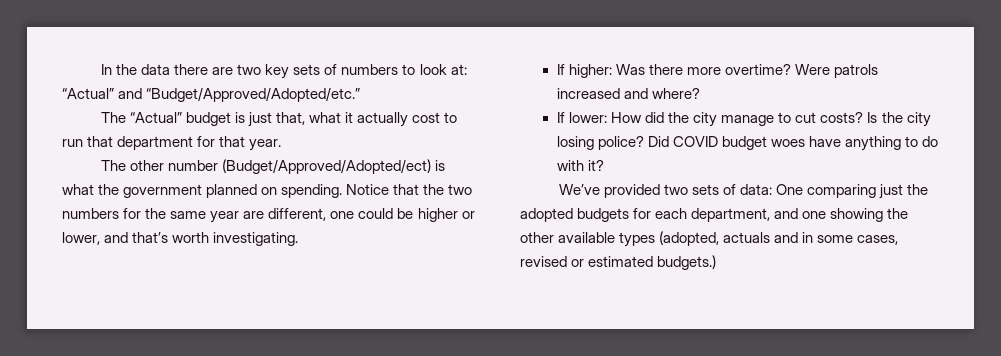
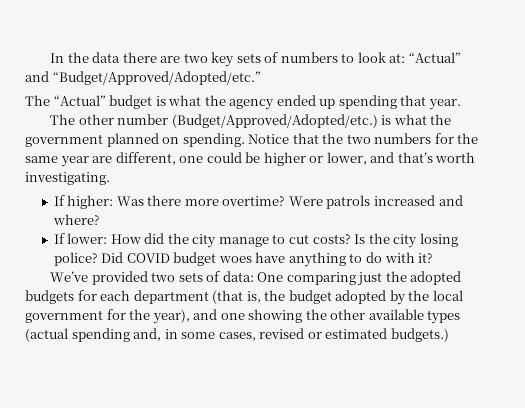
- The “Actual” budget is just that, what it actually cost to run that department for that year.
+ The “Actual” budget is what the agency ended up spending that year.
- The other number (Budget/Approved/Adopted/ect) is what the government planned on spending.
+ The other number (Budget/Approved/Adopted/etc.) is what the government planned on spending.
- We’ve provided two sets of data: One comparing just the adopted budgets for each department, and one showing the other available types (adopted, actuals and in some cases, revised or estimated budgets.)
+ We’ve provided two sets of data: One comparing just the adopted budgets for each department (that is, the budget adopted by the local government for the year), and one showing the other available types (actual spending and, in some cases, revised or estimated budgets.)

